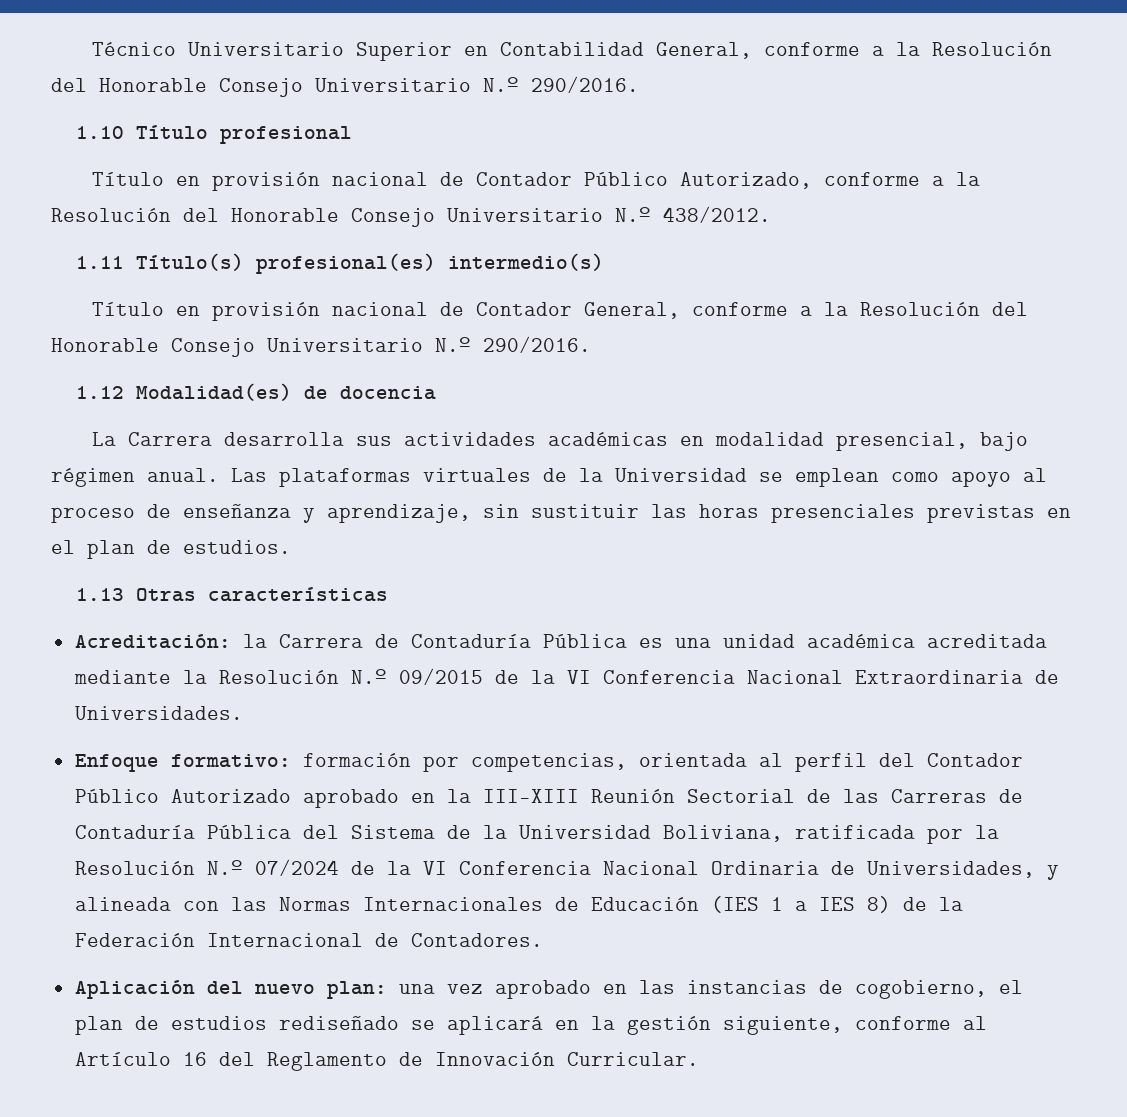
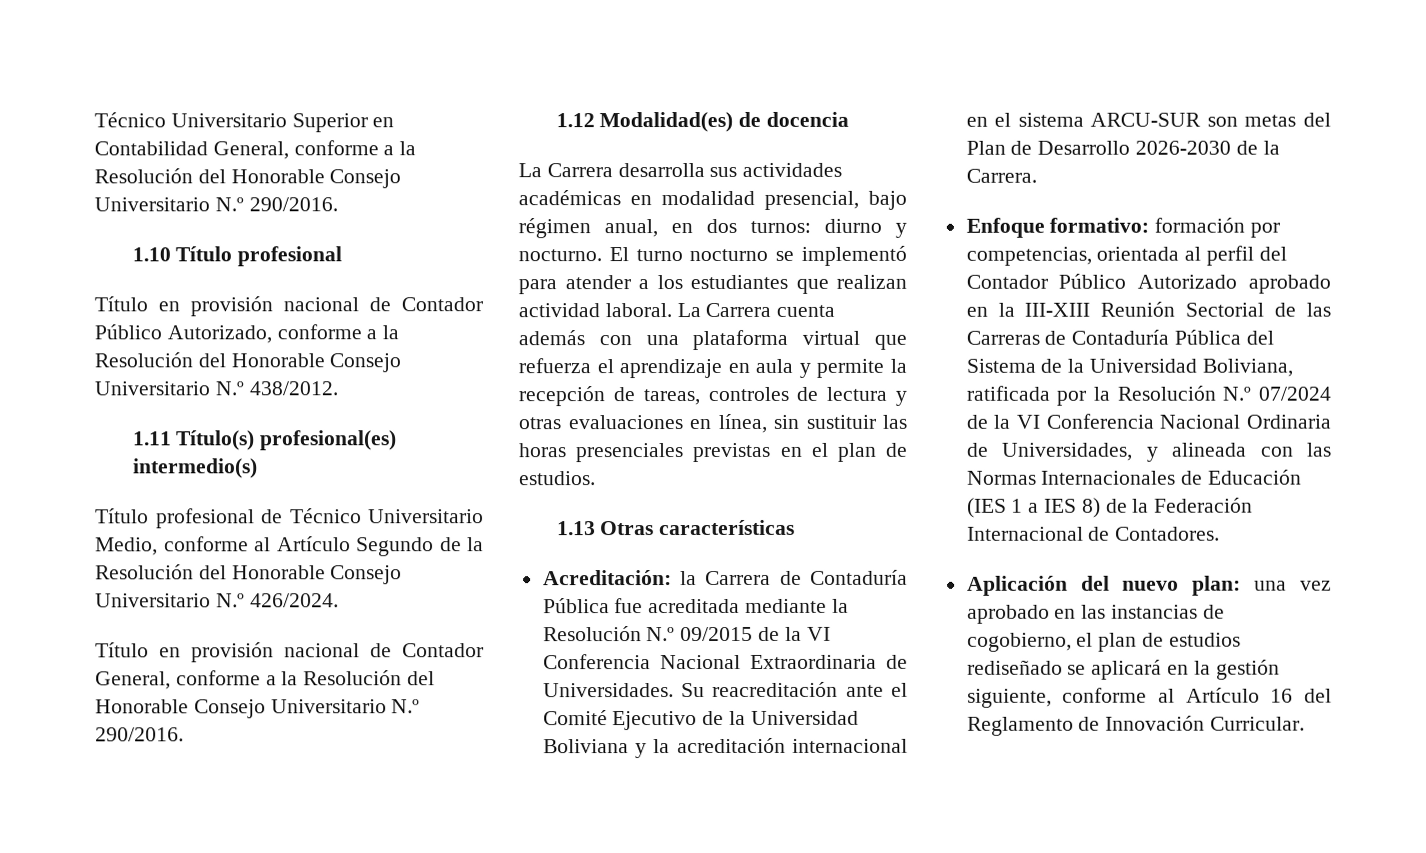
+ Título profesional de Técnico Universitario Medio, conforme al Artículo Segundo de la Resolución del Honorable Consejo Universitario N.º 426/2024.
- La Carrera desarrolla sus actividades académicas en modalidad presencial, bajo régimen anual. Las plataformas virtuales de la Universidad se emplean como apoyo al proceso de enseñanza y aprendizaje, sin sustituir las horas presenciales previstas en el plan de estudios.
+ La Carrera desarrolla sus actividades académicas en modalidad presencial, bajo régimen anual, en dos turnos: diurno y nocturno. El turno nocturno se implementó para atender a los estudiantes que realizan actividad laboral. La Carrera cuenta además con una plataforma virtual que refuerza el aprendizaje en aula y permite la recepción de tareas, controles de lectura y otras evaluaciones en línea, sin sustituir las horas presenciales previstas en el plan de estudios.
- Acreditación: la Carrera de Contaduría Pública es una unidad académica acreditada mediante la Resolución N.º 09/2015 de la VI Conferencia Nacional Extraordinaria de Universidades.
+ Acreditación: la Carrera de Contaduría Pública fue acreditada mediante la Resolución N.º 09/2015 de la VI Conferencia Nacional Extraordinaria de Universidades. Su reacreditación ante el Comité Ejecutivo de la Universidad Boliviana y la acreditación internacional en el sistema ARCU-SUR son metas del Plan de Desarrollo 2026-2030 de la Carrera.

